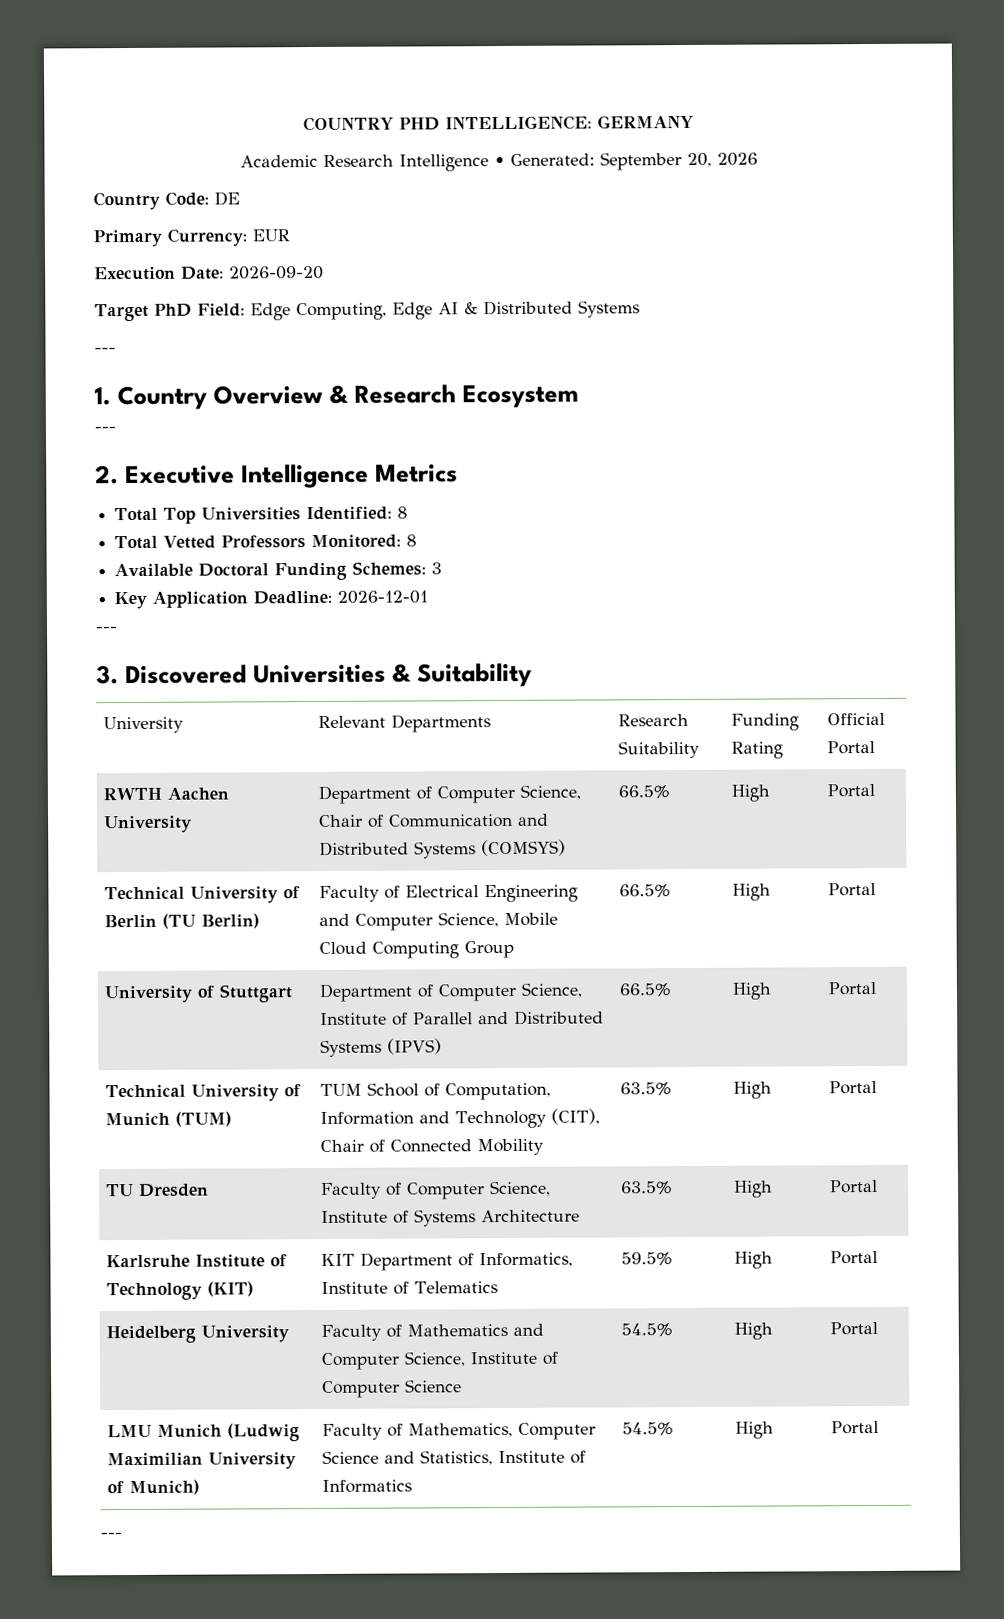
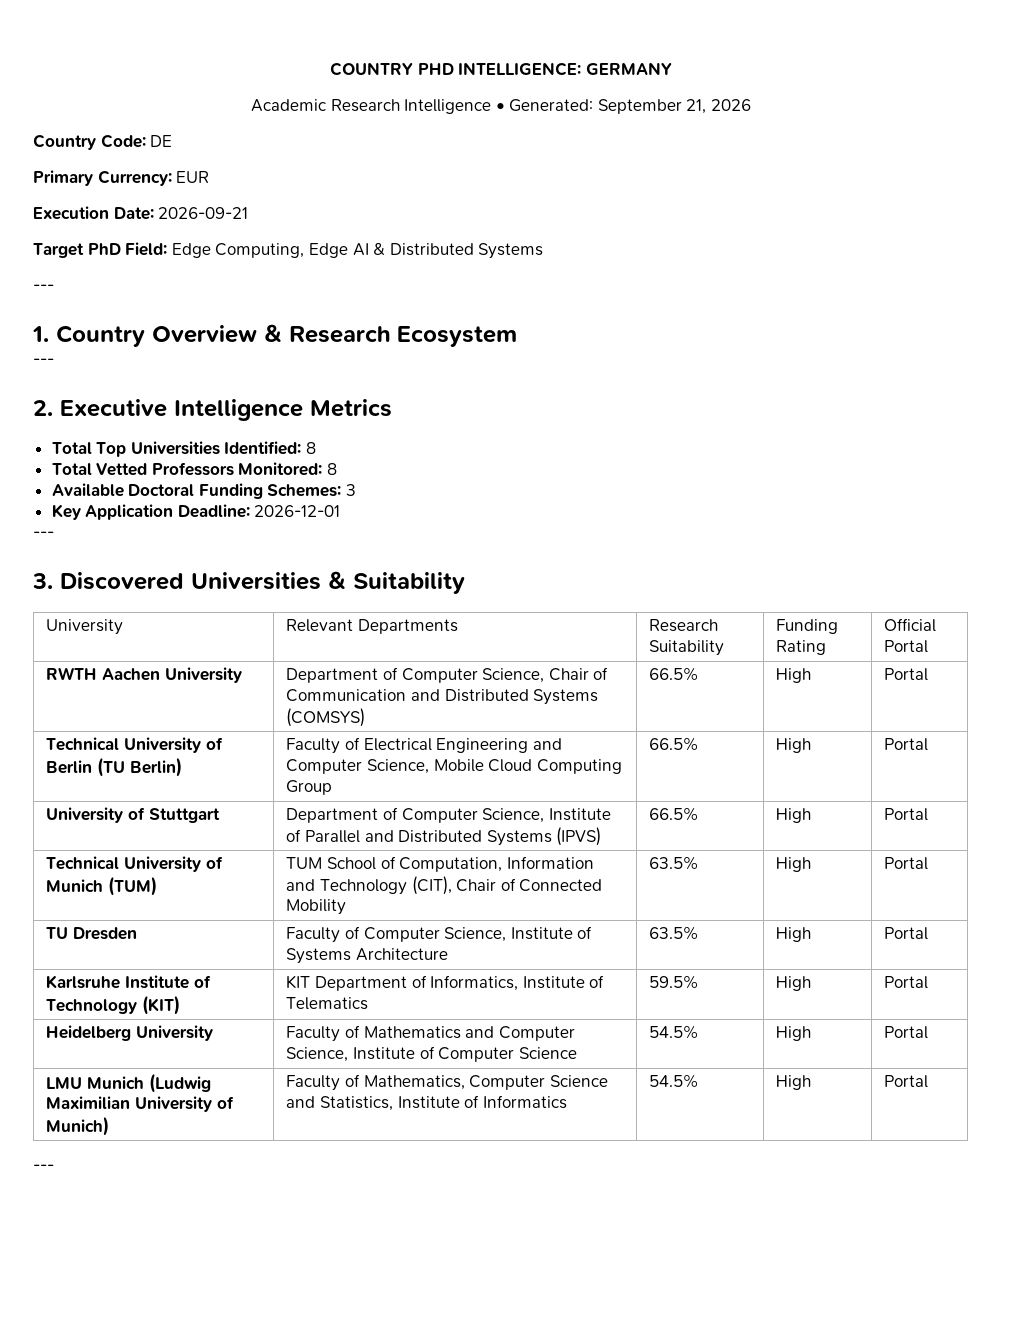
- Academic Research Intelligence • Generated: September 20, 2026
+ Academic Research Intelligence • Generated: September 21, 2026
- Execution Date: 2026-09-20
+ Execution Date: 2026-09-21

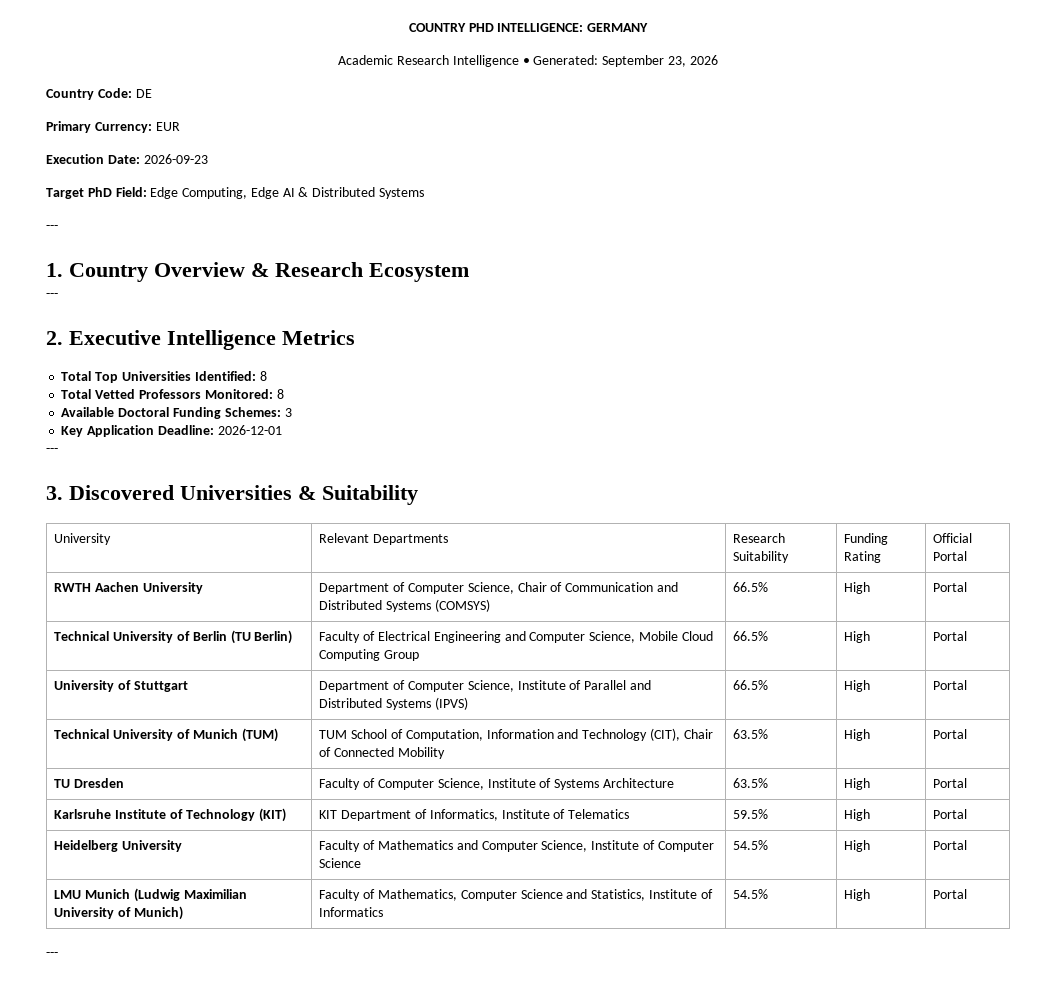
- Academic Research Intelligence • Generated: September 21, 2026
+ Academic Research Intelligence • Generated: September 23, 2026
- Execution Date: 2026-09-21
+ Execution Date: 2026-09-23

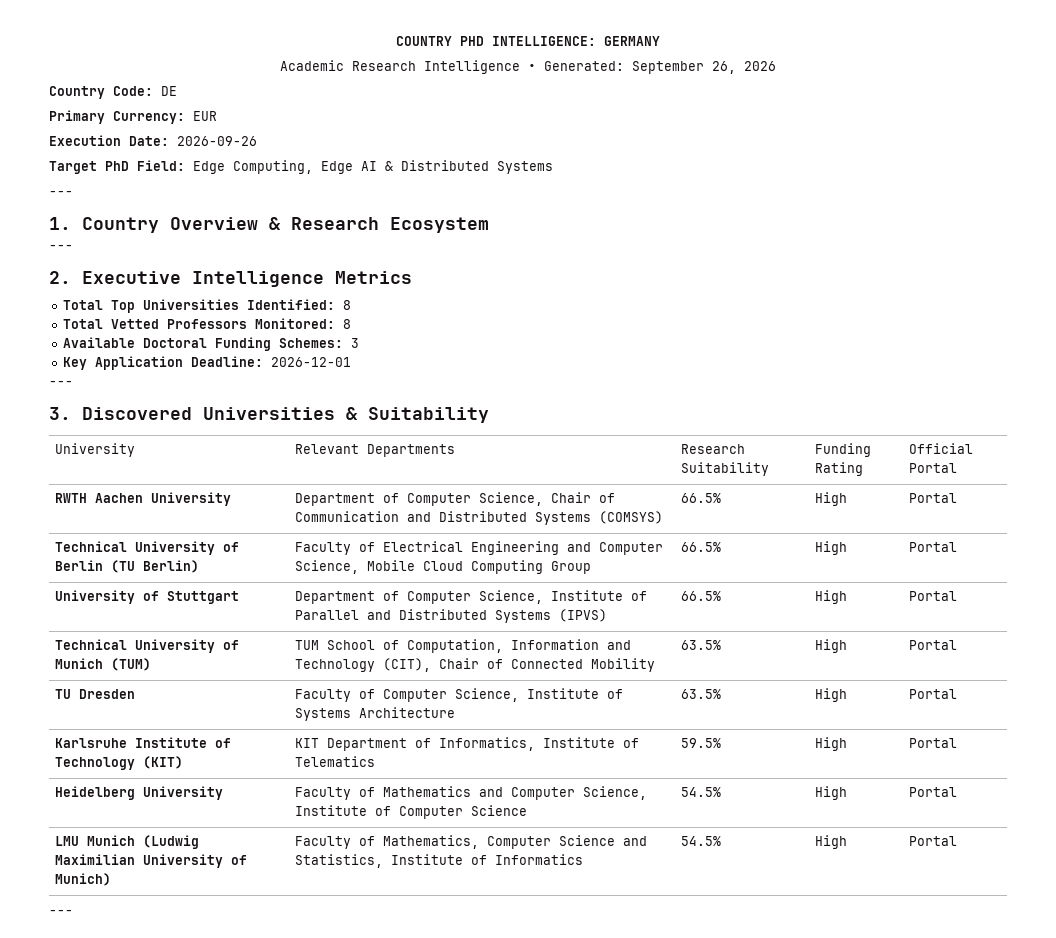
- Academic Research Intelligence • Generated: September 23, 2026
+ Academic Research Intelligence • Generated: September 26, 2026
- Execution Date: 2026-09-23
+ Execution Date: 2026-09-26

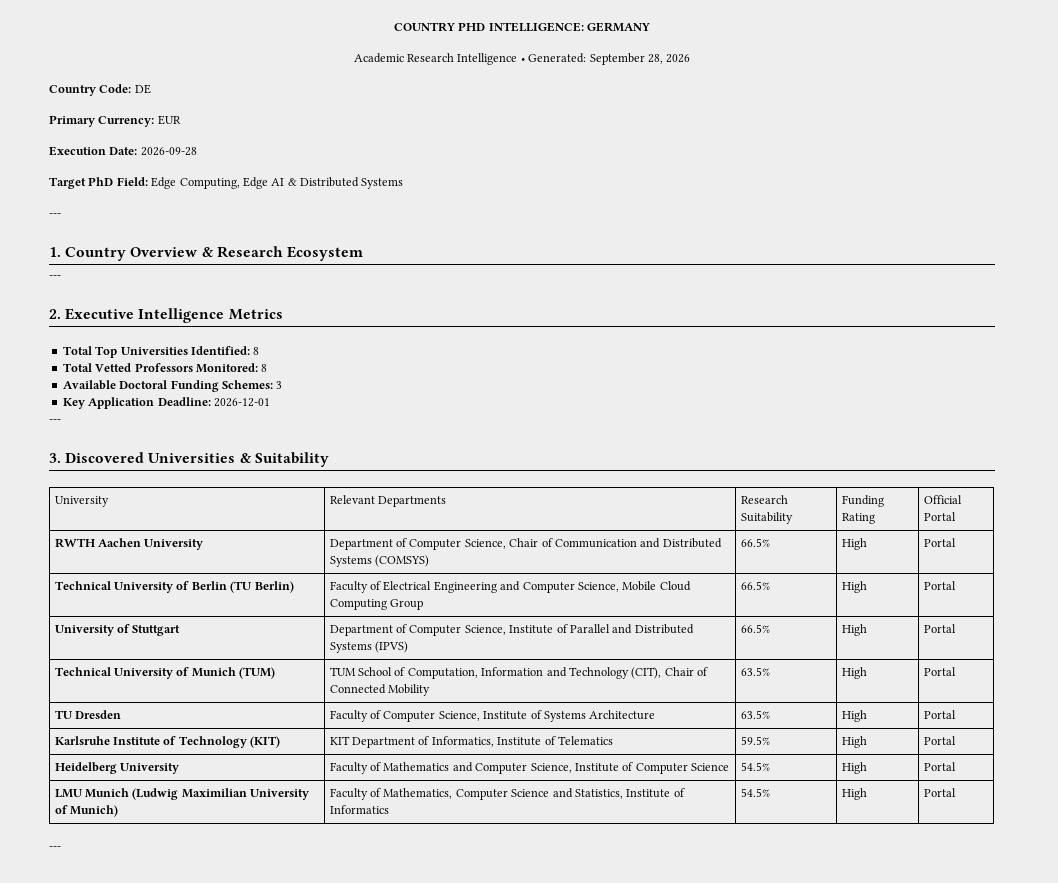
- Academic Research Intelligence • Generated: September 26, 2026
+ Academic Research Intelligence • Generated: September 28, 2026
- Execution Date: 2026-09-26
+ Execution Date: 2026-09-28

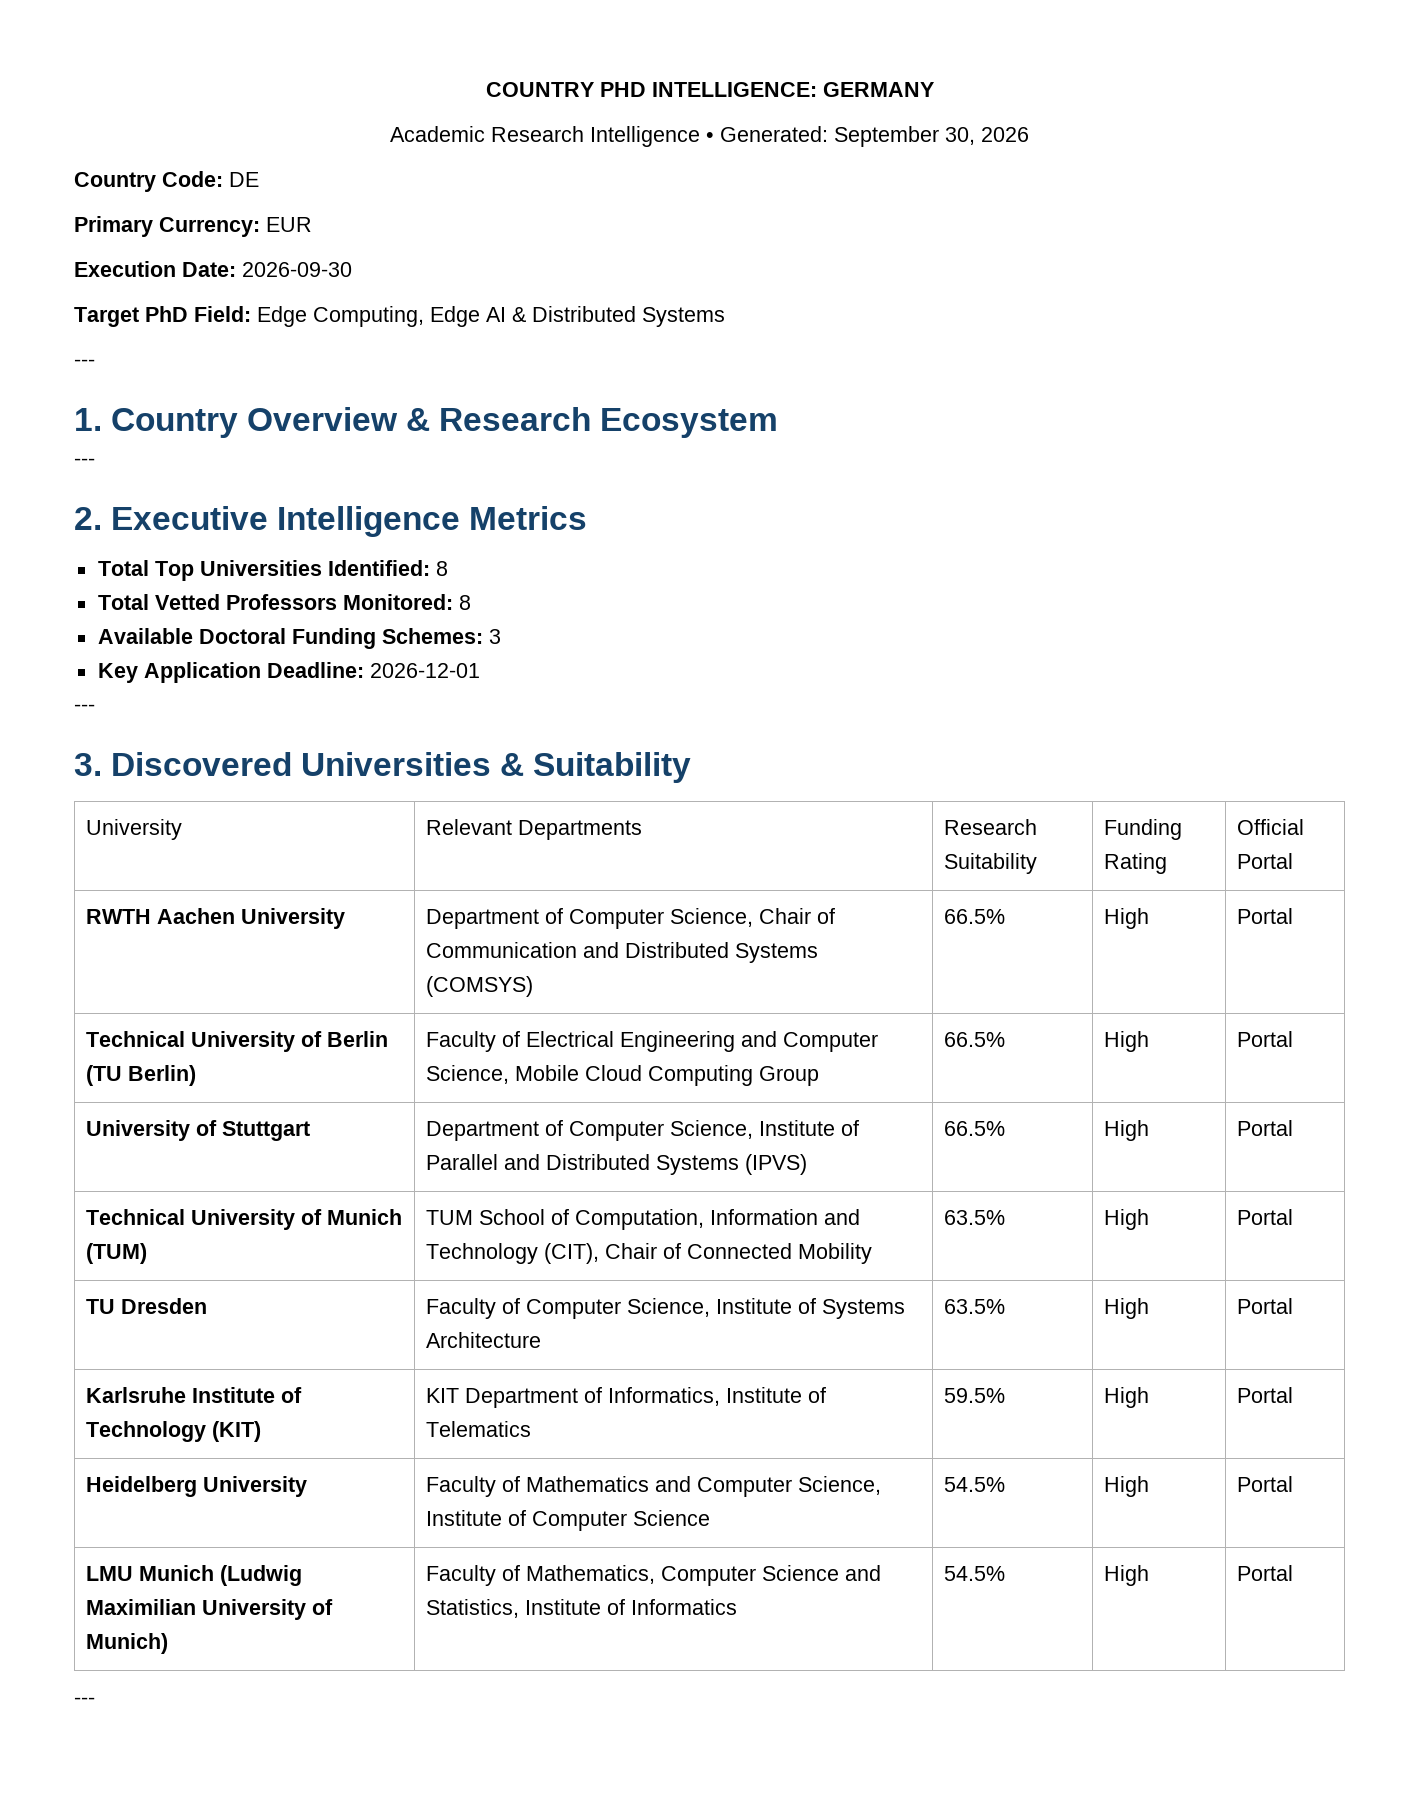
- Academic Research Intelligence • Generated: September 28, 2026
+ Academic Research Intelligence • Generated: September 30, 2026
- Execution Date: 2026-09-28
+ Execution Date: 2026-09-30

